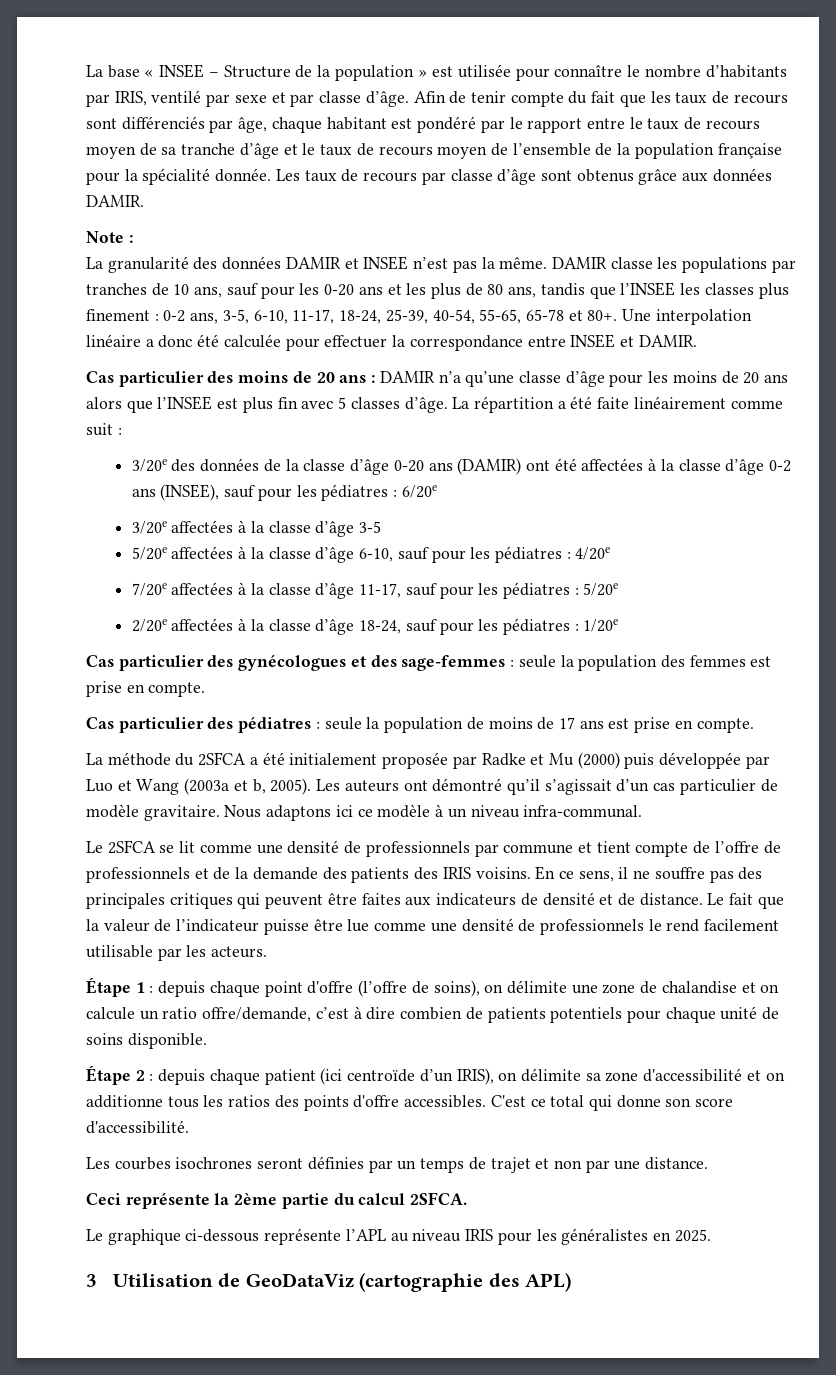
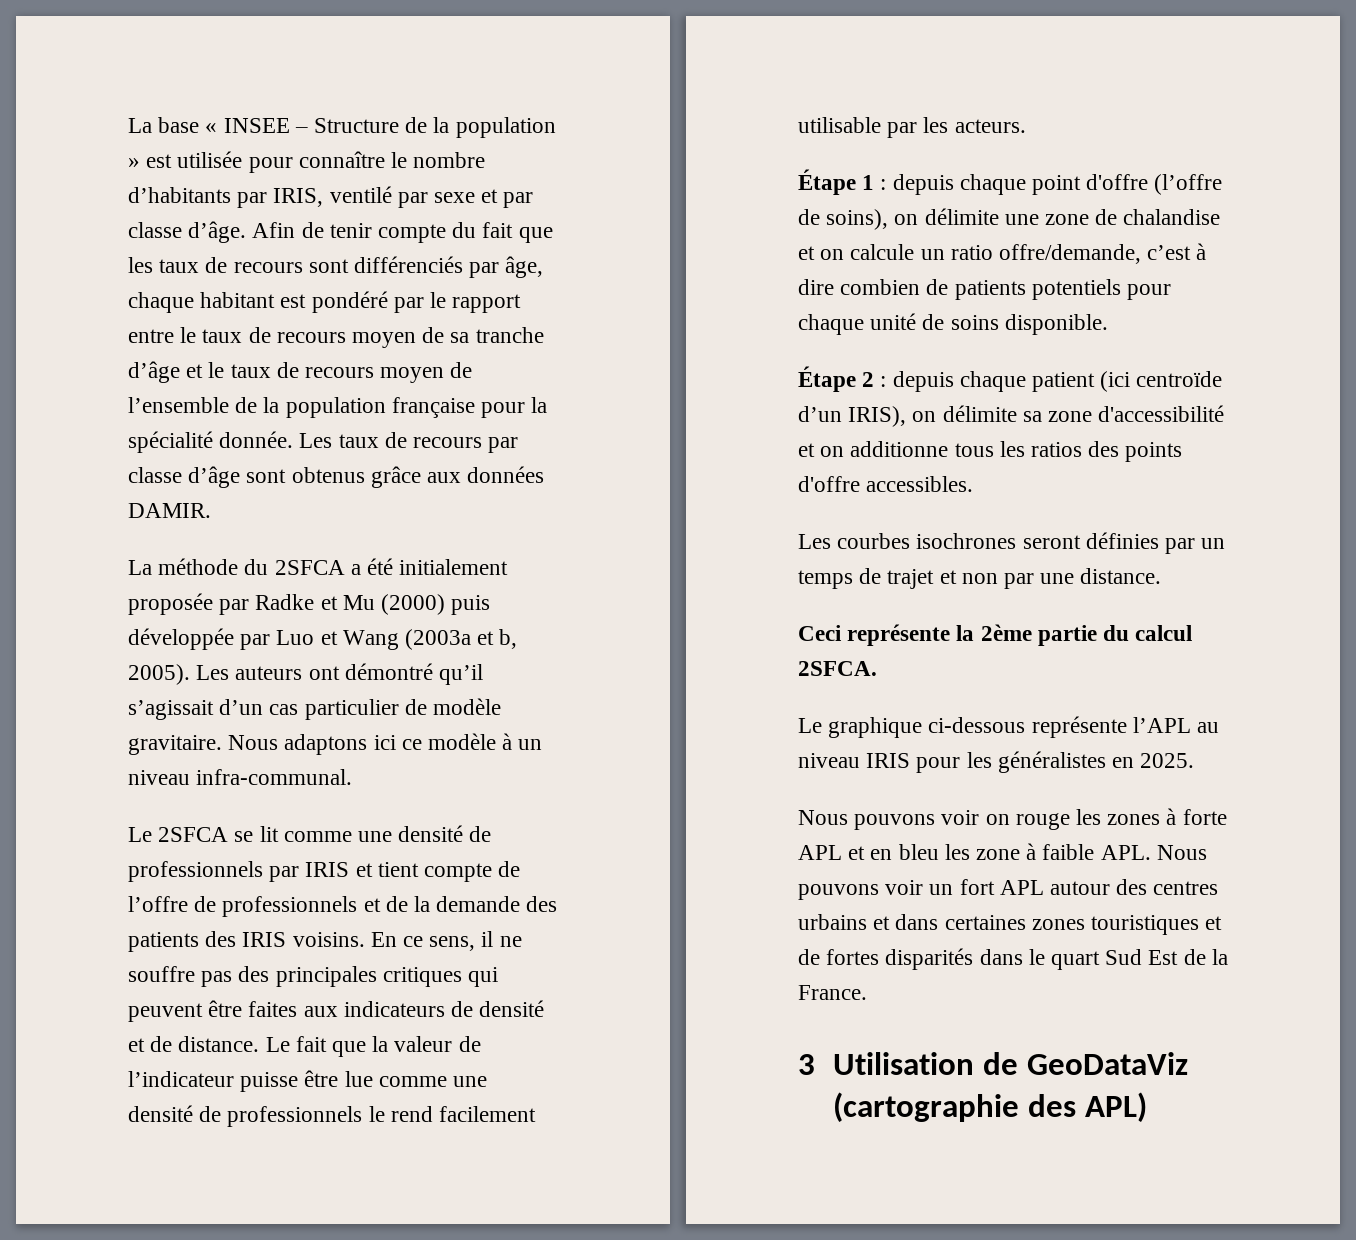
- Note :
- La granularité des données DAMIR et INSEE n’est pas la même. DAMIR classe les populations par tranches de 10 ans, sauf pour les 0-20 ans et les plus de 80 ans, tandis que l’INSEE les classes plus finement : 0-2 ans, 3-5, 6-10, 11-17, 18-24, 25-39, 40-54, 55-65, 65-78 et 80+. Une interpolation linéaire a donc été calculée pour effectuer la correspondance entre INSEE et DAMIR.
- Cas particulier des moins de 20 ans : DAMIR n’a qu’une classe d’âge pour les moins de 20 ans alors que l’INSEE est plus fin avec 5 classes d’âge. La répartition a été faite linéairement comme suit :
- 3/20e des données de la classe d’âge 0-20 ans (DAMIR) ont été affectées à la classe d’âge 0-2 ans (INSEE), sauf pour les pédiatres : 6/20e
- 3/20e affectées à la classe d’âge 3-5
- 5/20e affectées à la classe d’âge 6-10, sauf pour les pédiatres : 4/20e
- 7/20e affectées à la classe d’âge 11-17, sauf pour les pédiatres : 5/20e
- 2/20e affectées à la classe d’âge 18-24, sauf pour les pédiatres : 1/20e
- Cas particulier des gynécologues et des sage-femmes : seule la population des femmes est prise en compte.
- Cas particulier des pédiatres : seule la population de moins de 17 ans est prise en compte.
- Le 2SFCA se lit comme une densité de professionnels par commune et tient compte de l’offre de professionnels et de la demande des patients des IRIS voisins.
+ Le 2SFCA se lit comme une densité de professionnels par IRIS et tient compte de l’offre de professionnels et de la demande des patients des IRIS voisins.
- C'est ce total qui donne son score d'accessibilité.
+ Nous pouvons voir on rouge les zones à forte APL et en bleu les zone à faible APL. Nous pouvons voir un fort APL autour des centres urbains et dans certaines zones touristiques et de fortes disparités dans le quart Sud Est de la France.

